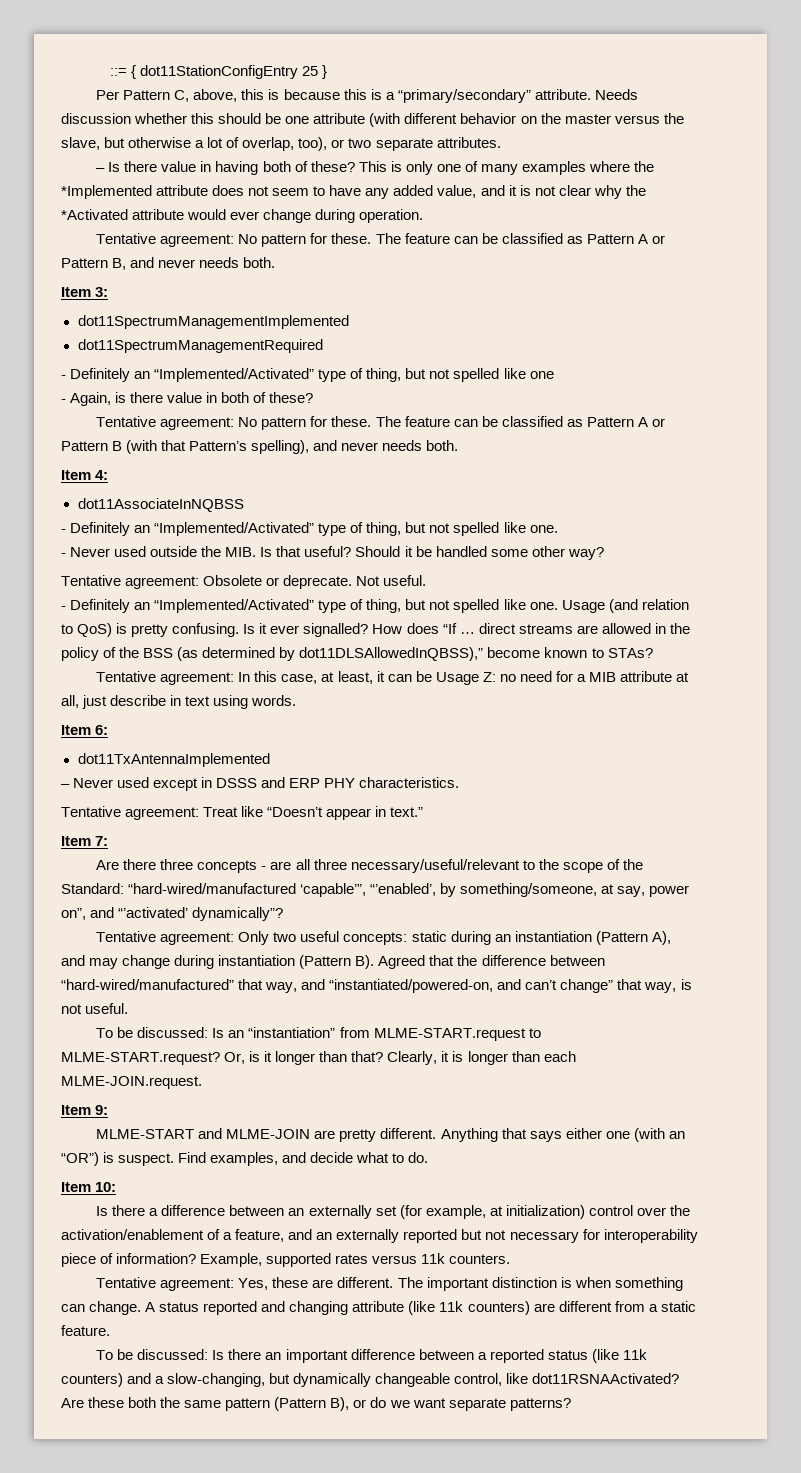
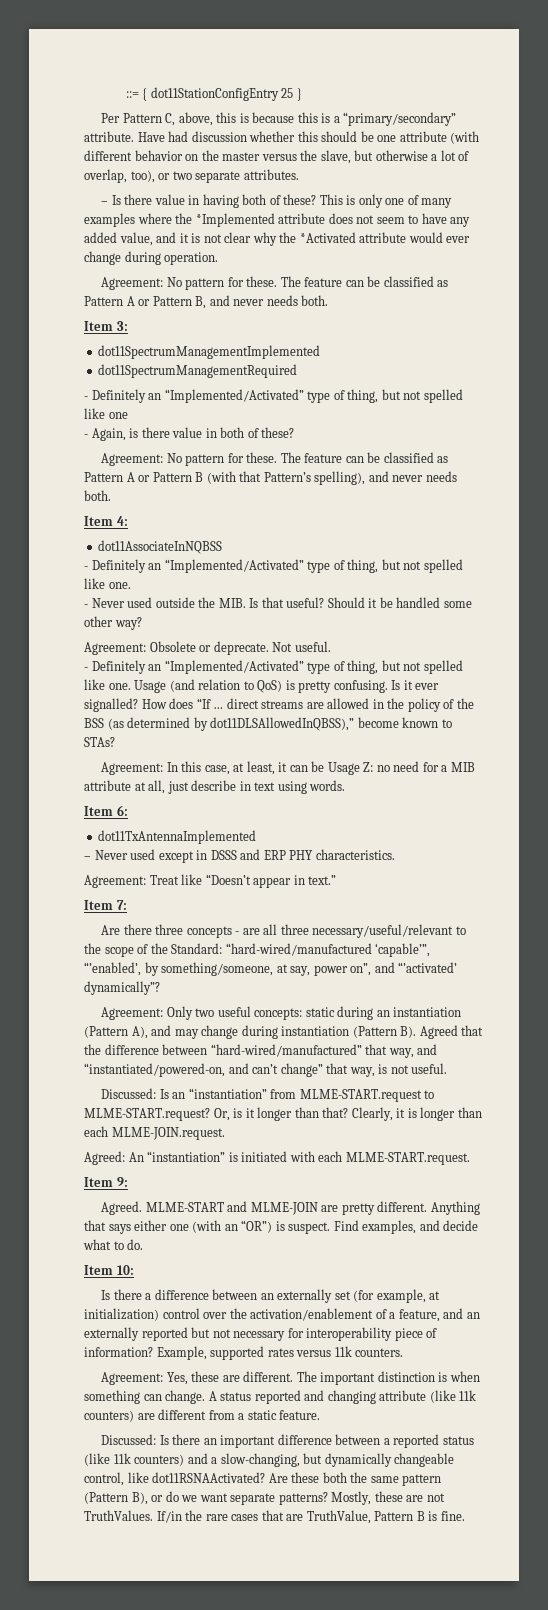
- Needs discussion whether this should be one attribute (with different behavior on the master versus the slave, but otherwise a lot of overlap, too), or two separate attributes.
+ Have had discussion whether this should be one attribute (with different behavior on the master versus the slave, but otherwise a lot of overlap, too), or two separate attributes.
  This is only one of many examples where the *Implemented attribute does not seem to have any added value, and it is not clear why the *Activated attribute would ever change during operation.
- Tentative agreement: No pattern for these.
+ Agreement: No pattern for these.
  - Again, is there value in both of these?
- Tentative agreement: No pattern for these.
+ Agreement: No pattern for these.
- Tentative agreement: Obsolete or deprecate.
+ Agreement: Obsolete or deprecate.
- Tentative agreement: In this case, at least, it can be Usage Z: no need for a MIB attribute at all, just describe in text using words.
+ Agreement: In this case, at least, it can be Usage Z: no need for a MIB attribute at all, just describe in text using words.
- Tentative agreement: Treat like “Doesn’t appear in text.”
+ Agreement: Treat like “Doesn’t appear in text.”
- Tentative agreement: Only two useful concepts: static during an instantiation (Pattern A), and may change during instantiation (Pattern B). Agreed that the difference between “hard-wired/manufactured” that way, and “instantiated/powered-on, and can’t change” that way, is not useful.
+ Agreement: Only two useful concepts: static during an instantiation (Pattern A), and may change during instantiation (Pattern B). Agreed that the difference between “hard-wired/manufactured” that way, and “instantiated/powered-on, and can’t change” that way, is not useful.
- To be discussed: Is an “instantiation” from MLME-START.request to MLME-START.request?
+ Discussed: Is an “instantiation” from MLME-START.request to MLME-START.request?
+ Agreed: An “instantiation” is initiated with each MLME-START.request.
+ Agreed.
- Tentative agreement: Yes, these are different.
+ Agreement: Yes, these are different.
- To be discussed: Is there an important difference between a reported status (like 11k counters) and a slow-changing, but dynamically changeable control, like dot11RSNAActivated?
+ Discussed: Is there an important difference between a reported status (like 11k counters) and a slow-changing, but dynamically changeable control, like dot11RSNAActivated?
+ Mostly, these are not TruthValues. If/in the rare cases that are TruthValue, Pattern B is fine.

